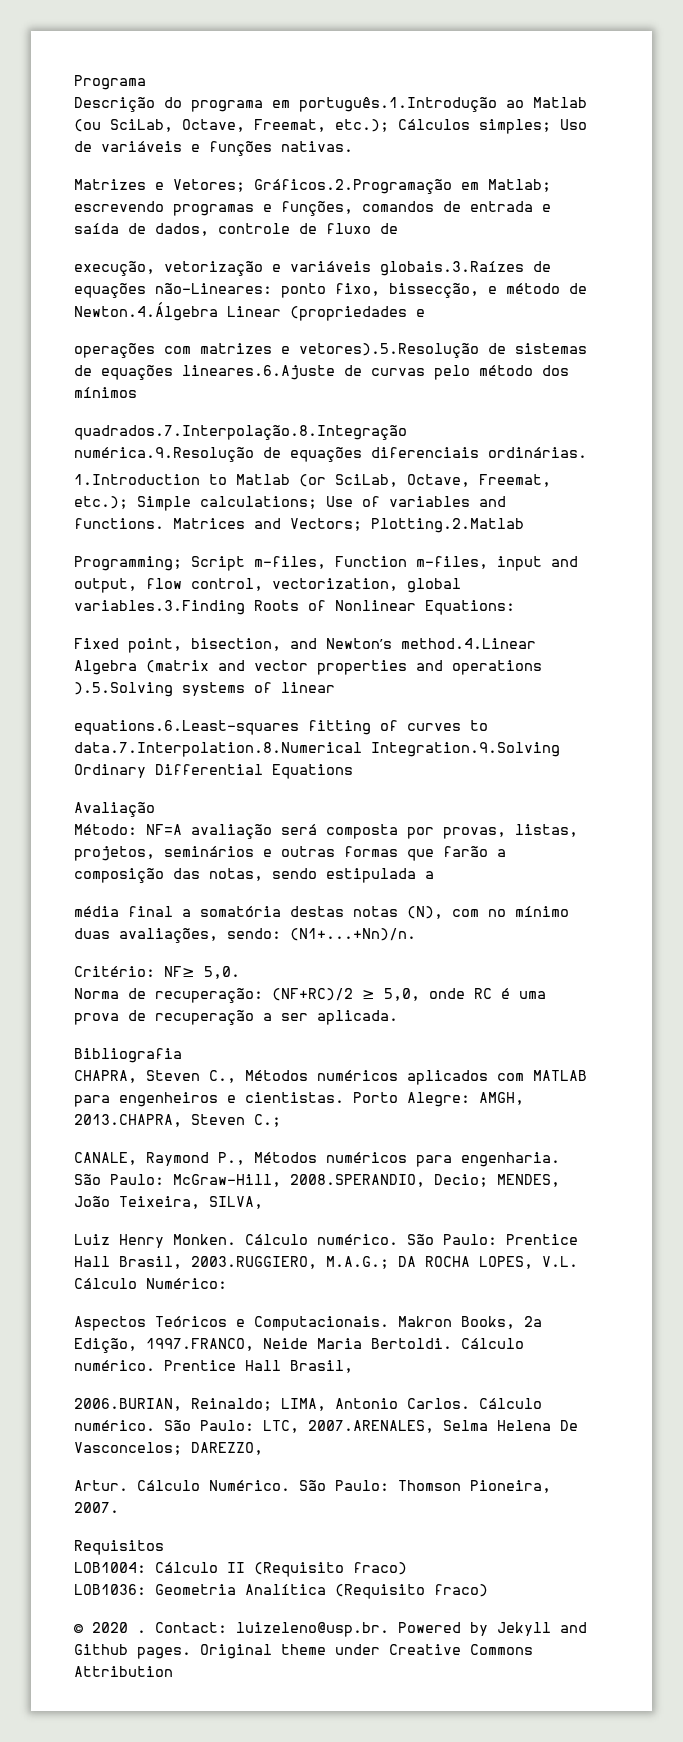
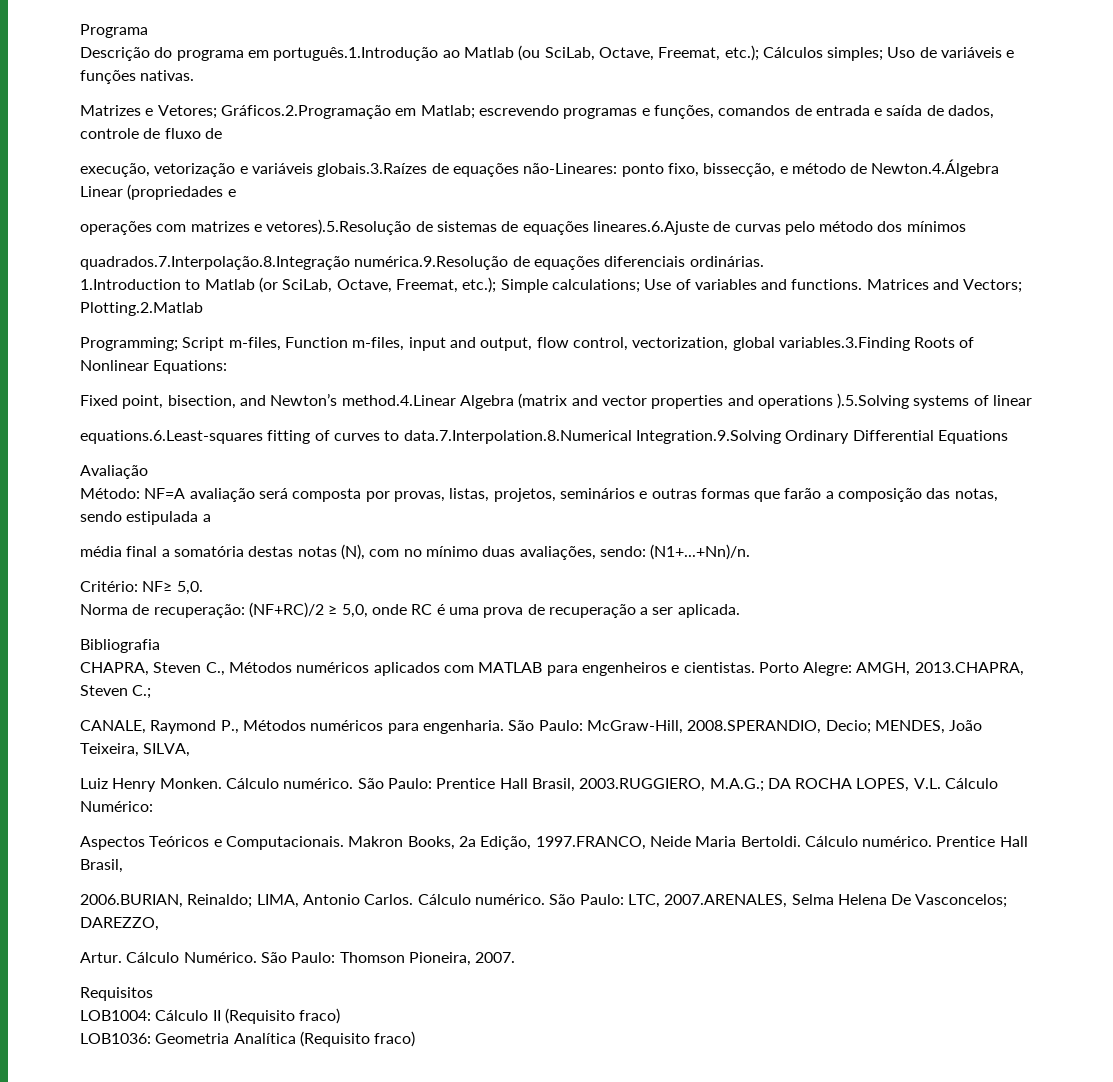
- © 2020 . Contact: luizeleno@usp.br. Powered by Jekyll and Github pages. Original theme under Creative Commons Attribution

